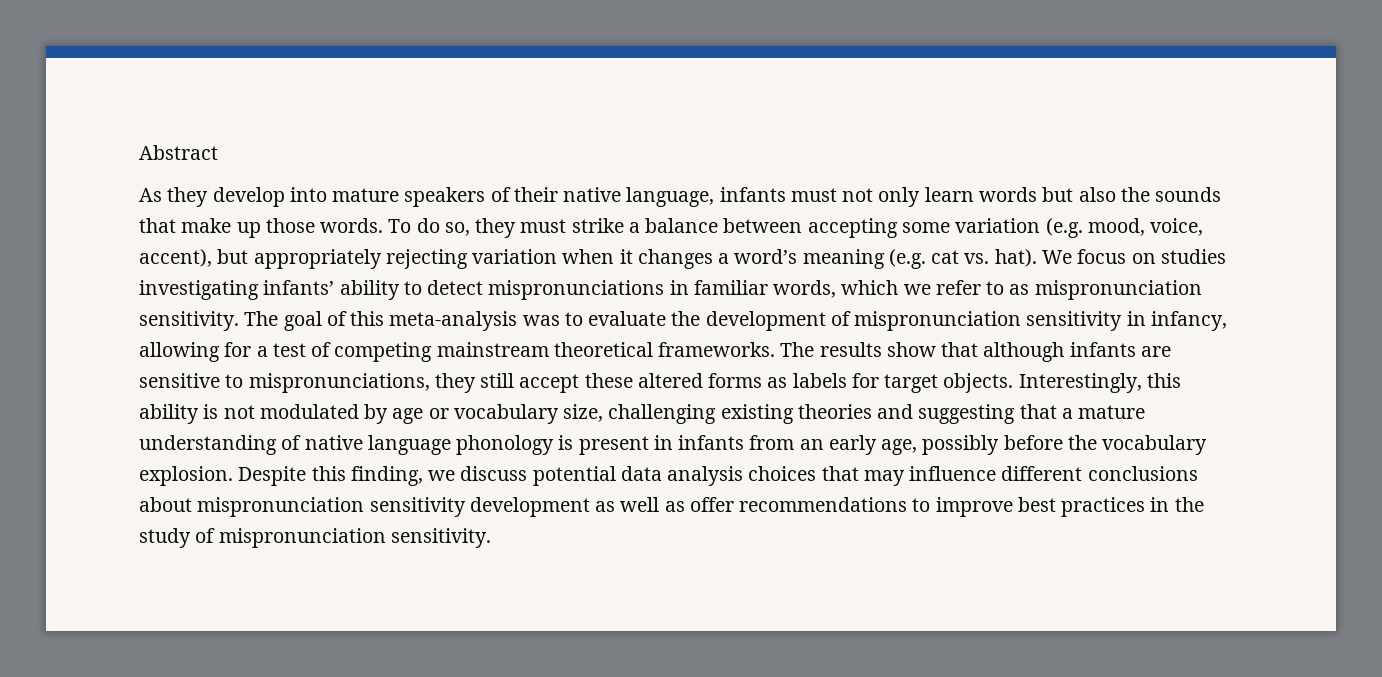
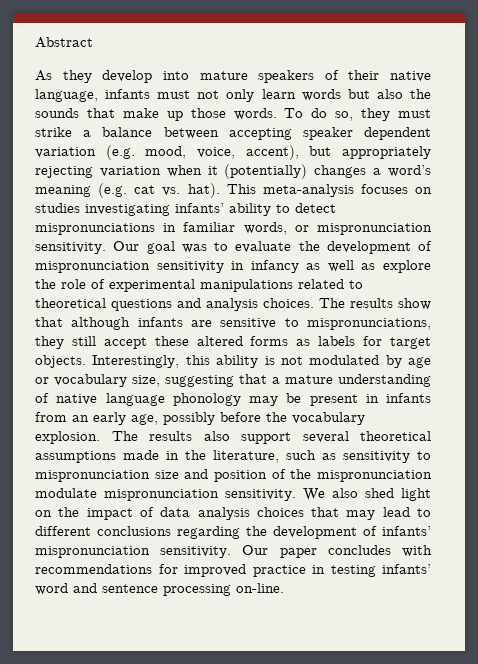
- To do so, they must strike a balance between accepting some variation (e.g. mood, voice, accent), but appropriately rejecting variation when it changes a word’s meaning (e.g. cat vs. hat).
+ To do so, they must strike a balance between accepting speaker dependent variation (e.g. mood, voice, accent), but appropriately rejecting variation when it (potentially) changes a word’s meaning (e.g. cat vs. hat).
- We focus on studies investigating infants’ ability to detect mispronunciations in familiar words, which we refer to as mispronunciation sensitivity. The goal of this meta-analysis was to evaluate the development of mispronunciation sensitivity in infancy, allowing for a test of competing mainstream theoretical frameworks.
+ This meta-analysis focuses on studies investigating infants’ ability to detect mispronunciations in familiar words, or mispronunciation sensitivity. Our goal was to evaluate the development of mispronunciation sensitivity in infancy as well as explore the role of experimental manipulations related to theoretical questions and analysis choices.
- Interestingly, this ability is not modulated by age or vocabulary size, challenging existing theories and suggesting that a mature understanding of native language phonology is present in infants from an early age, possibly before the vocabulary explosion.
+ Interestingly, this ability is not modulated by age or vocabulary size, suggesting that a mature understanding of native language phonology may be present in infants from an early age, possibly before the vocabulary explosion.
- Despite this finding, we discuss potential data analysis choices that may influence different conclusions about mispronunciation sensitivity development as well as offer recommendations to improve best practices in the study of mispronunciation sensitivity.
+ The results also support several theoretical assumptions made in the literature, such as sensitivity to mispronunciation size and position of the mispronunciation modulate mispronunciation sensitivity. We also shed light on the impact of data analysis choices that may lead to different conclusions regarding the development of infants’ mispronunciation sensitivity. Our paper concludes with recommendations for improved practice in testing infants’ word and sentence processing on-line.

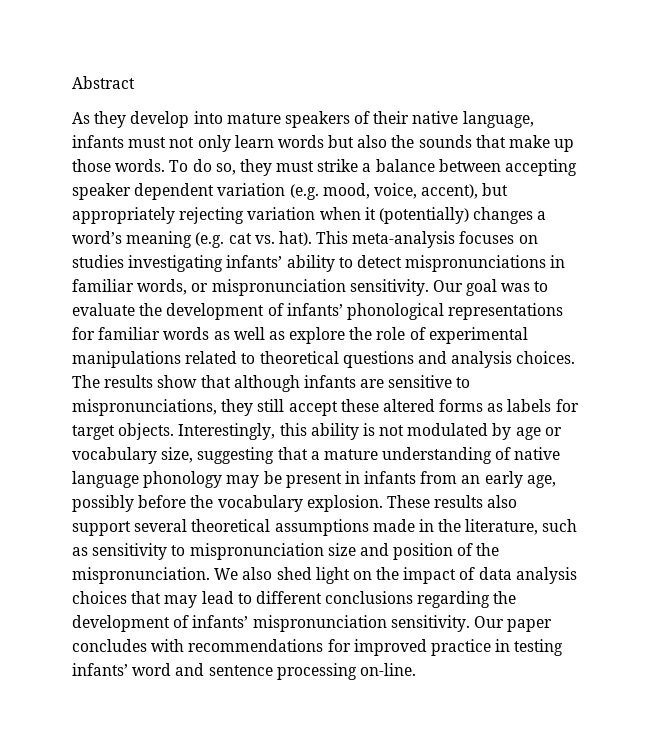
- Our goal was to evaluate the development of mispronunciation sensitivity in infancy as well as explore the role of experimental manipulations related to theoretical questions and analysis choices.
+ Our goal was to evaluate the development of infants’ phonological representations for familiar words as well as explore the role of experimental manipulations related to theoretical questions and analysis choices.
- The results also support several theoretical assumptions made in the literature, such as sensitivity to mispronunciation size and position of the mispronunciation modulate mispronunciation sensitivity.
+ These results also support several theoretical assumptions made in the literature, such as sensitivity to mispronunciation size and position of the mispronunciation.

